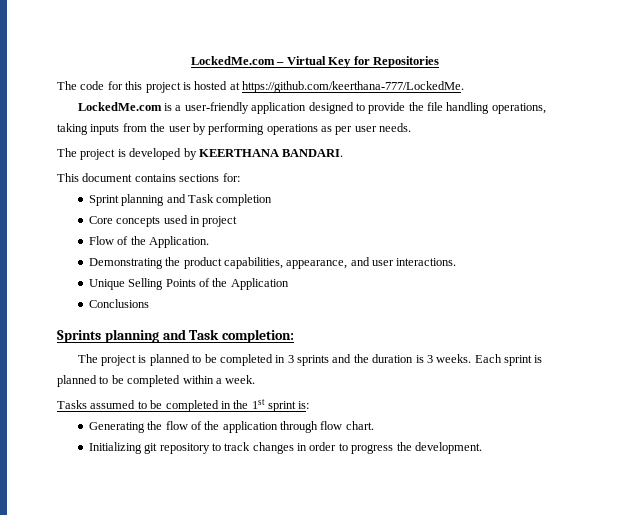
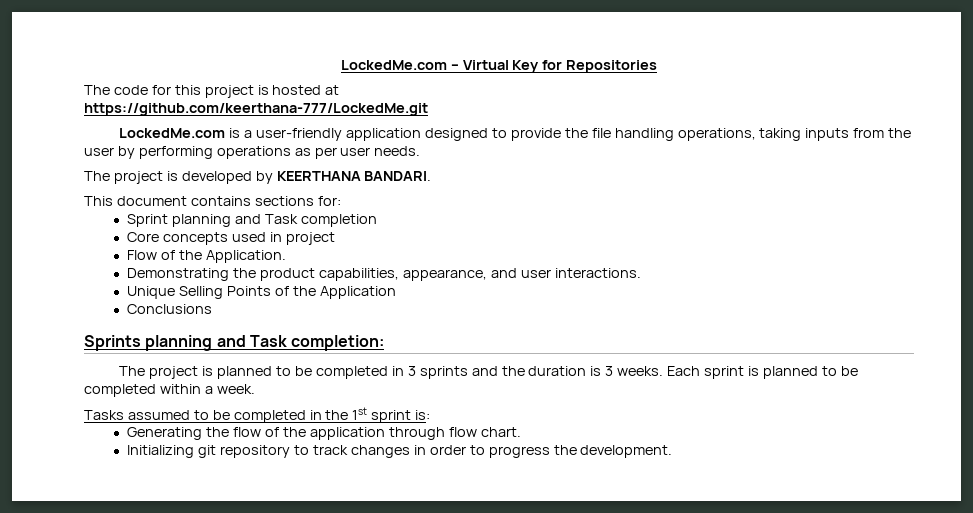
- The code for this project is hosted at https://github.com/keerthana-777/LockedMe.
+ The code for this project is hosted at
+ https://github.com/keerthana-777/LockedMe.git

